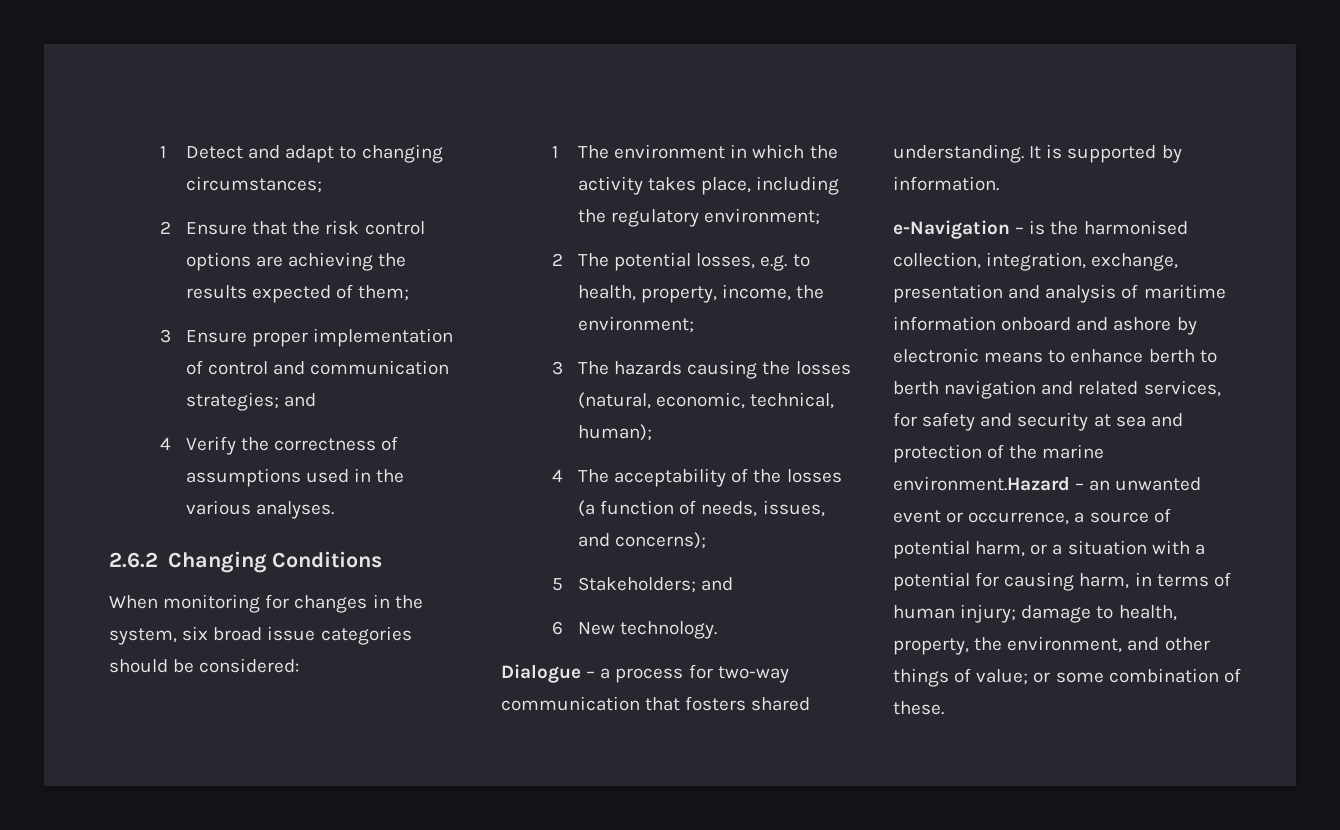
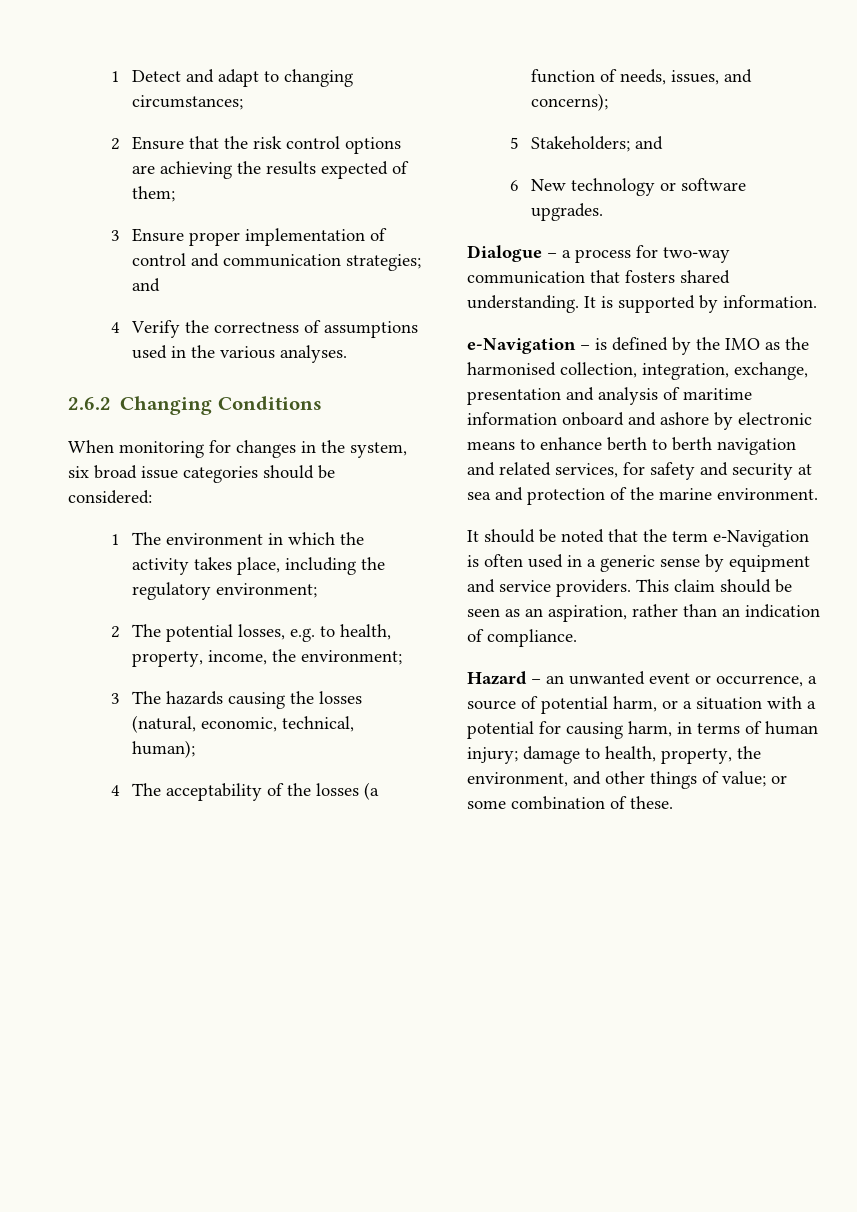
- 6 New technology.
+ 6 New technology or software upgrades.
- e-Navigation – is the harmonised collection, integration, exchange, presentation and analysis of maritime information onboard and ashore by electronic means to enhance berth to berth navigation and related services, for safety and security at sea and protection of the marine environment.Hazard – an unwanted event or occurrence, a source of potential harm, or a situation with a potential for causing harm, in terms of human injury;
+ e-Navigation – is defined by the IMO as the harmonised collection, integration, exchange, presentation and analysis of maritime information onboard and ashore by electronic means to enhance berth to berth navigation and related services, for safety and security at sea and protection of the marine environment.
+ It should be noted that the term e-Navigation is often used in a generic sense by equipment and service providers. This claim should be seen as an aspiration, rather than an indication of compliance.
+ Hazard – an unwanted event or occurrence, a source of potential harm, or a situation with a potential for causing harm, in terms of human injury;

